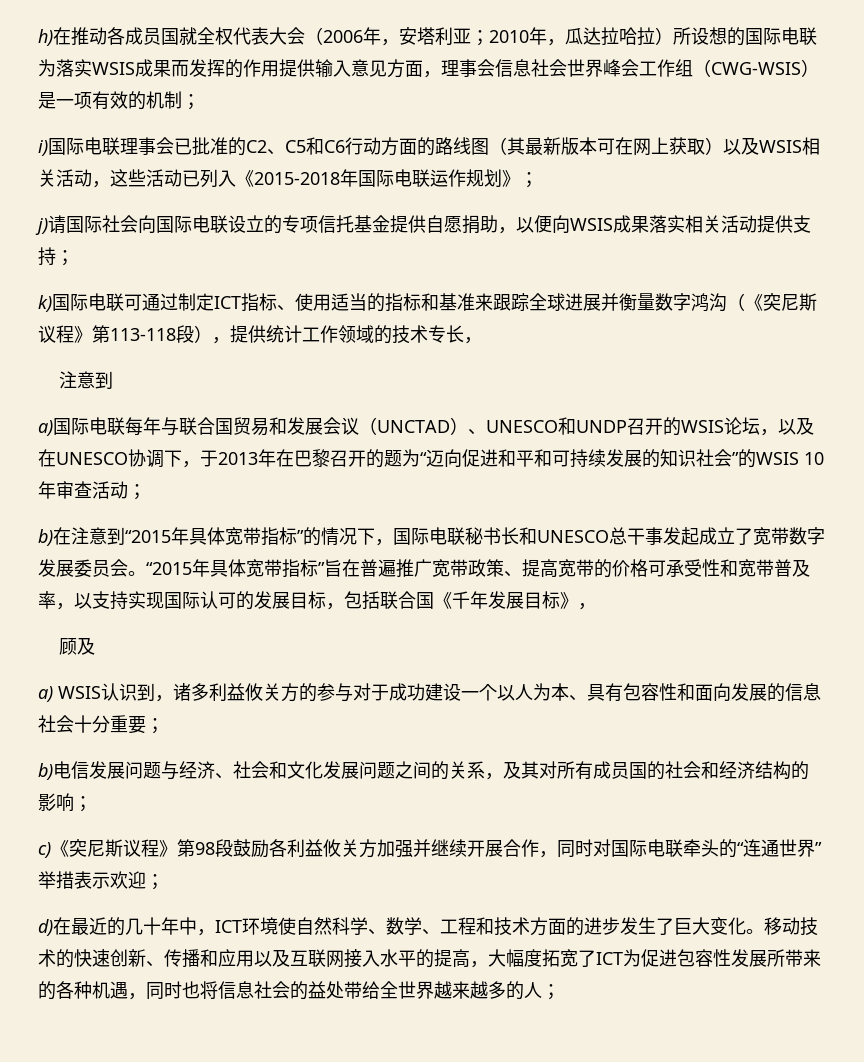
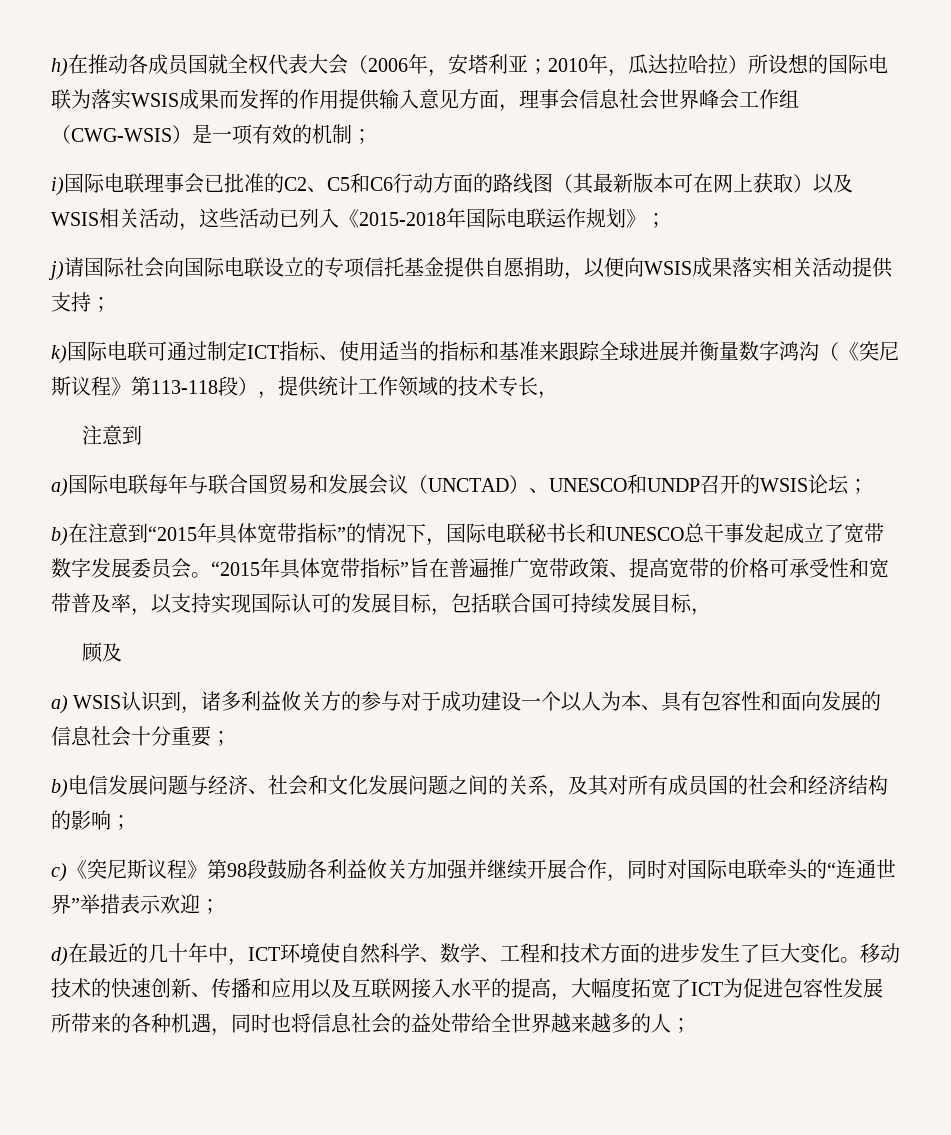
- a)国际电联每年与联合国贸易和发展会议（UNCTAD）、UNESCO和UNDP召开的WSIS论坛，以及在UNESCO协调下，于2013年在巴黎召开的题为“迈向促进和平和可持续发展的知识社会”的WSIS 10年审查活动；
+ a)国际电联每年与联合国贸易和发展会议（UNCTAD）、UNESCO和UNDP召开的WSIS论坛；
- “2015年具体宽带指标”旨在普遍推广宽带政策、提高宽带的价格可承受性和宽带普及率，以支持实现国际认可的发展目标，包括联合国《千年发展目标》，
+ “2015年具体宽带指标”旨在普遍推广宽带政策、提高宽带的价格可承受性和宽带普及率，以支持实现国际认可的发展目标，包括联合国可持续发展目标，

